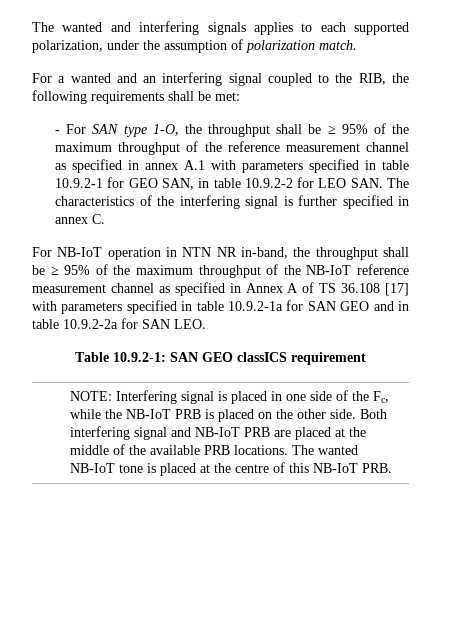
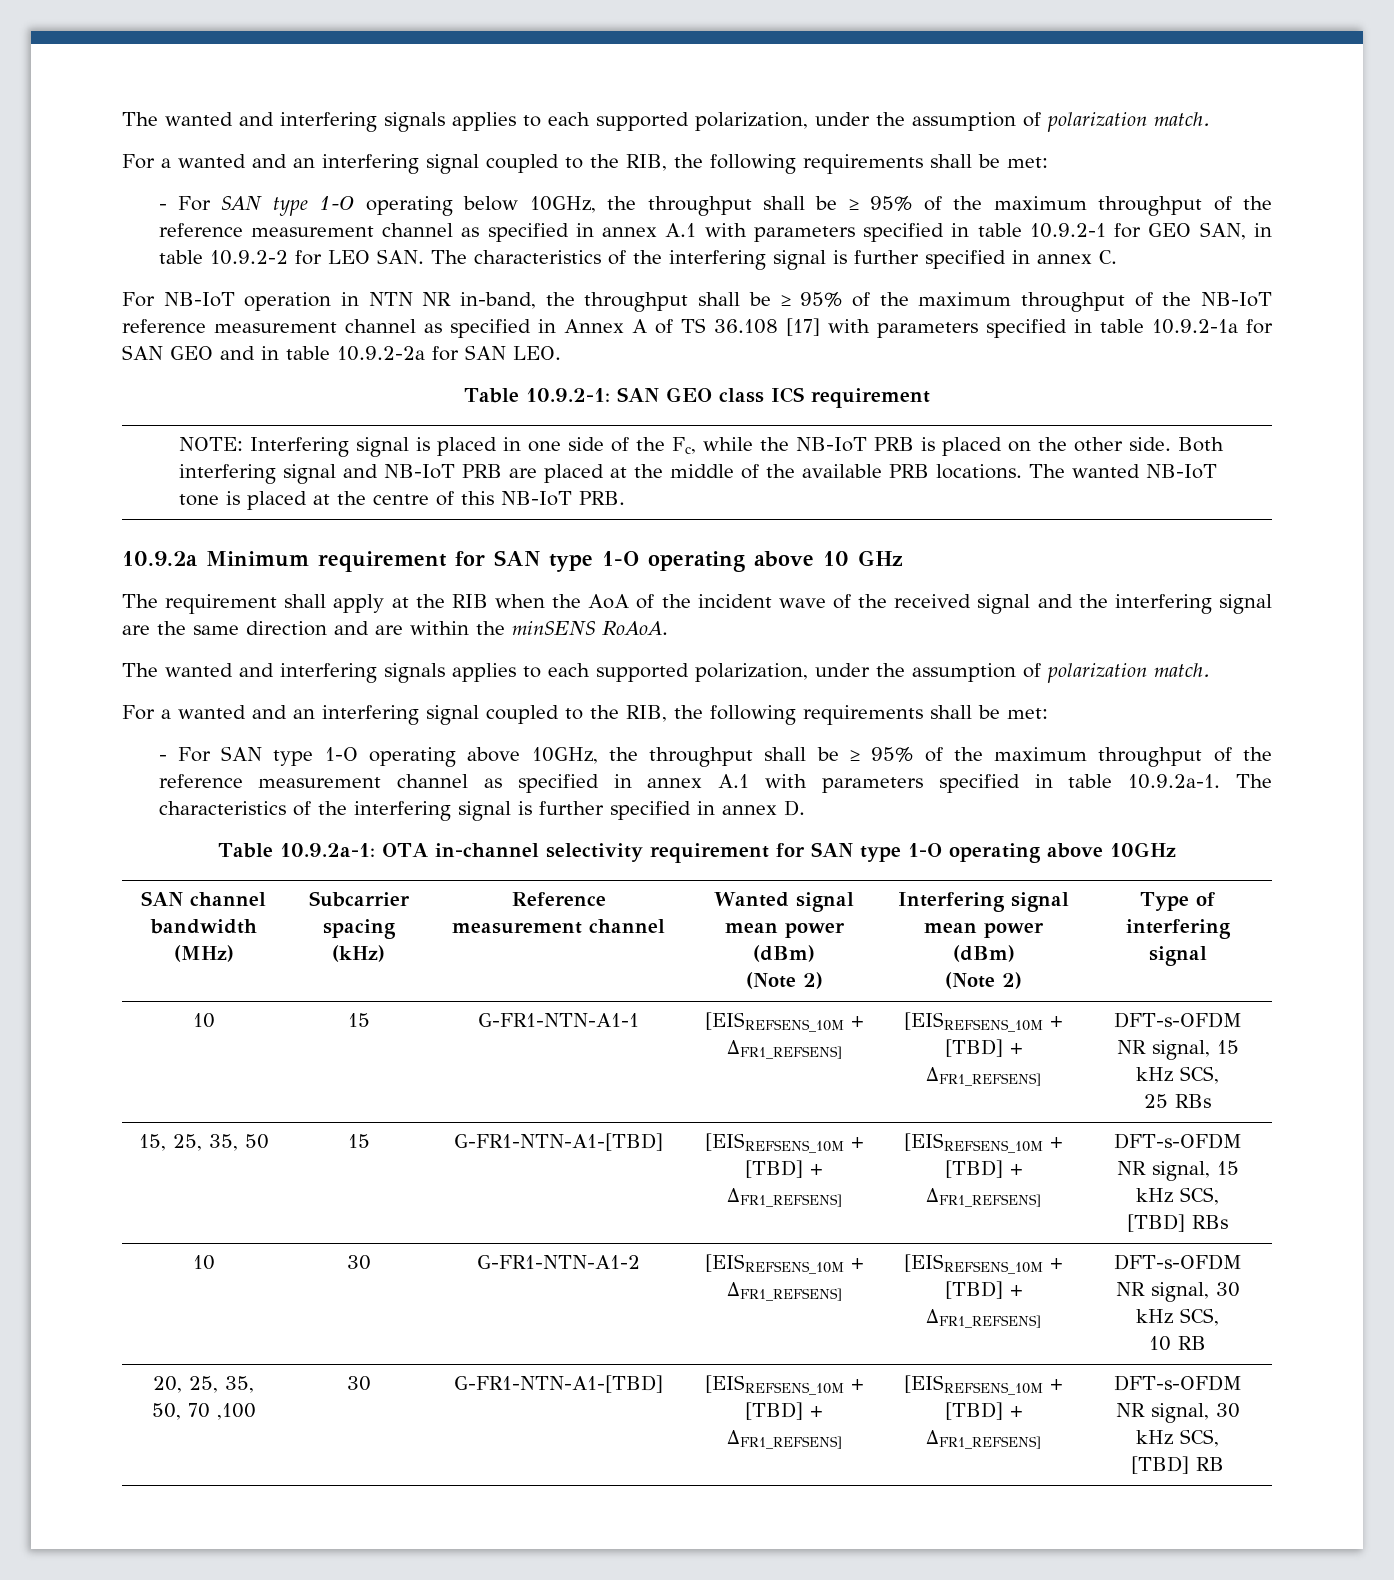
- - For SAN type 1-O, the throughput shall be ≥ 95% of the maximum throughput of the reference measurement channel as specified in annex A.1 with parameters specified in table 10.9.2-1 for GEO SAN, in table 10.9.2-2 for LEO SAN. The characteristics of the interfering signal is further specified in annex C.
+ - For SAN type 1-O operating below 10GHz, the throughput shall be ≥ 95% of the maximum throughput of the reference measurement channel as specified in annex A.1 with parameters specified in table 10.9.2-1 for GEO SAN, in table 10.9.2-2 for LEO SAN. The characteristics of the interfering signal is further specified in annex C.
- Table 10.9.2-1: SAN GEO classICS requirement
+ Table 10.9.2-1: SAN GEO class ICS requirement
+ 10.9.2a Minimum requirement for SAN type 1-O operating above 10 GHz
+ The requirement shall apply at the RIB when the AoA of the incident wave of the received signal and the interfering signal are the same direction and are within the minSENS RoAoA.
+ The wanted and interfering signals applies to each supported polarization, under the assumption of polarization match.
+ For a wanted and an interfering signal coupled to the RIB, the following requirements shall be met:
+ - For SAN type 1-O operating above 10GHz, the throughput shall be ≥ 95% of the maximum throughput of the reference measurement channel as specified in annex A.1 with parameters specified in table 10.9.2a-1. The characteristics of the interfering signal is further specified in annex D.
+ Table 10.9.2a-1: OTA in-channel selectivity requirement for SAN type 1-O operating above 10GHz
+ SAN channel bandwidth (MHz) | Subcarrier spacing (kHz) | Reference measurement channel | Wanted signal mean power (dBm)
+ (Note 2) | Interfering signal mean power (dBm)
+ (Note 2) | Type of interfering signal
+ 10 | 15 | G-FR1-NTN-A1-1 | [EISREFSENS_10M + ΔFR1_REFSENS] | [EISREFSENS_10M + [TBD] + ΔFR1_REFSENS] | DFT-s-OFDM NR signal, 15 kHz SCS,
+ 25 RBs
+ 15, 25, 35, 50 | 15 | G-FR1-NTN-A1-[TBD] | [EISREFSENS_10M + [TBD] + ΔFR1_REFSENS] | [EISREFSENS_10M + [TBD] + ΔFR1_REFSENS] | DFT-s-OFDM NR signal, 15 kHz SCS,
+ [TBD] RBs
+ 10 | 30 | G-FR1-NTN-A1-2 | [EISREFSENS_10M + ΔFR1_REFSENS] | [EISREFSENS_10M + [TBD] + ΔFR1_REFSENS] | DFT-s-OFDM NR signal, 30 kHz SCS,
+ 10 RB
+ 20, 25, 35, 50, 70 ,100 | 30 | G-FR1-NTN-A1-[TBD] | [EISREFSENS_10M + [TBD] + ΔFR1_REFSENS] | [EISREFSENS_10M + [TBD] + ΔFR1_REFSENS] | DFT-s-OFDM NR signal, 30 kHz SCS,
+ [TBD] RB

